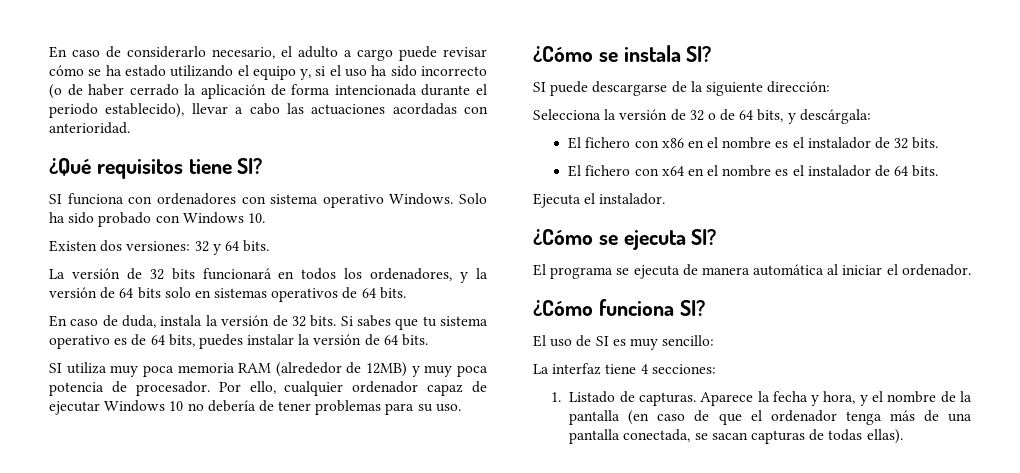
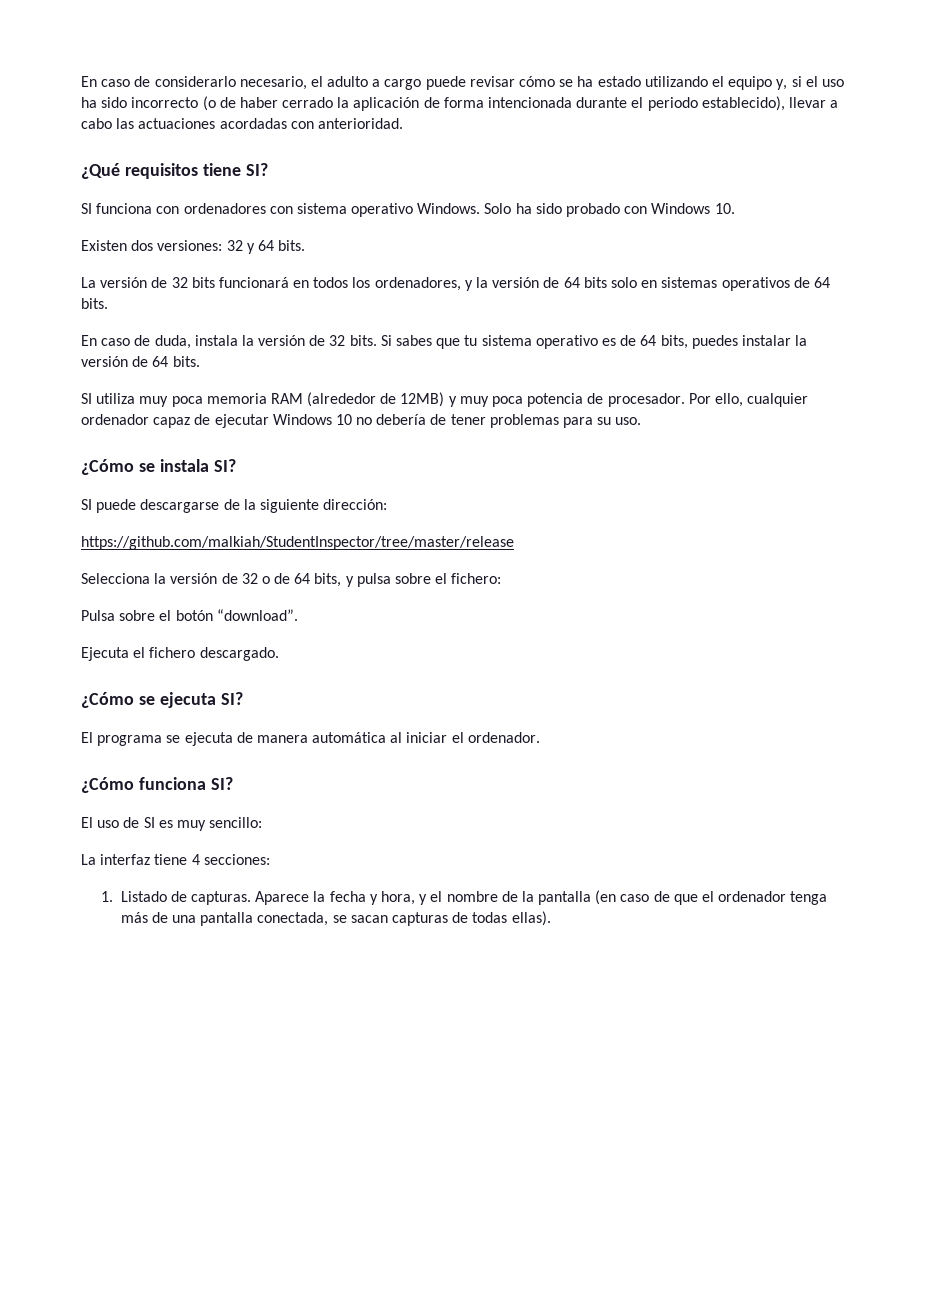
+ https://github.com/malkiah/StudentInspector/tree/master/release
- Selecciona la versión de 32 o de 64 bits, y descárgala:
- El fichero con x86 en el nombre es el instalador de 32 bits.
- El fichero con x64 en el nombre es el instalador de 64 bits.
+ Selecciona la versión de 32 o de 64 bits, y pulsa sobre el fichero:
+ Pulsa sobre el botón “download”.
- Ejecuta el instalador.
+ Ejecuta el fichero descargado.

